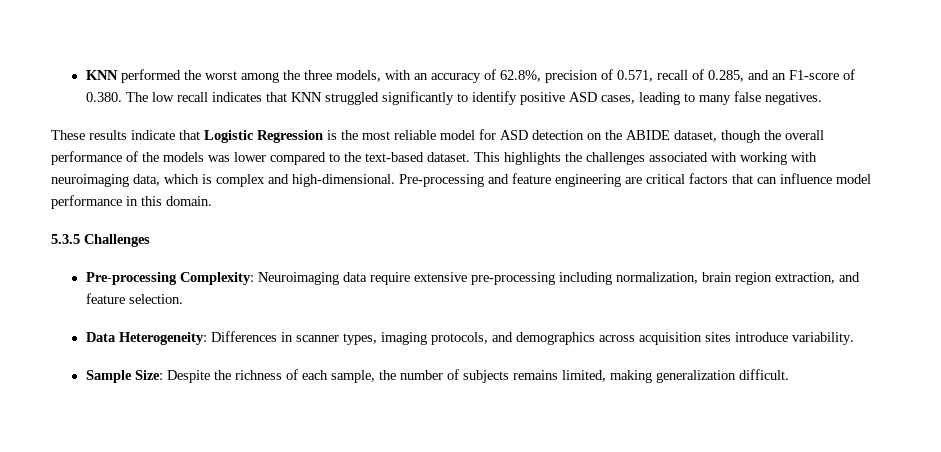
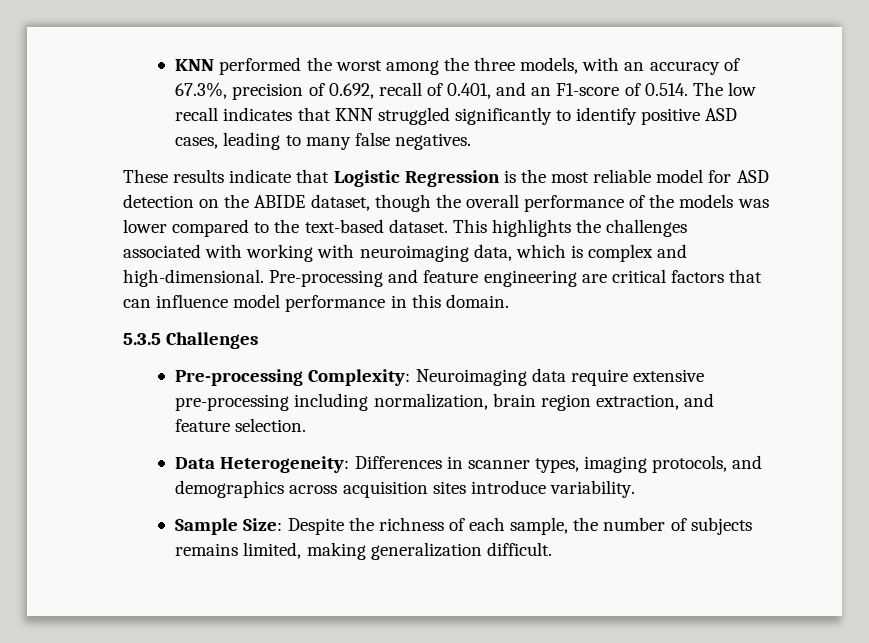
- KNN performed the worst among the three models, with an accuracy of 62.8%, precision of 0.571, recall of 0.285, and an F1-score of 0.380. The low recall indicates that KNN struggled significantly to identify positive ASD cases, leading to many false negatives.
+ KNN performed the worst among the three models, with an accuracy of 67.3%, precision of 0.692, recall of 0.401, and an F1-score of 0.514. The low recall indicates that KNN struggled significantly to identify positive ASD cases, leading to many false negatives.

